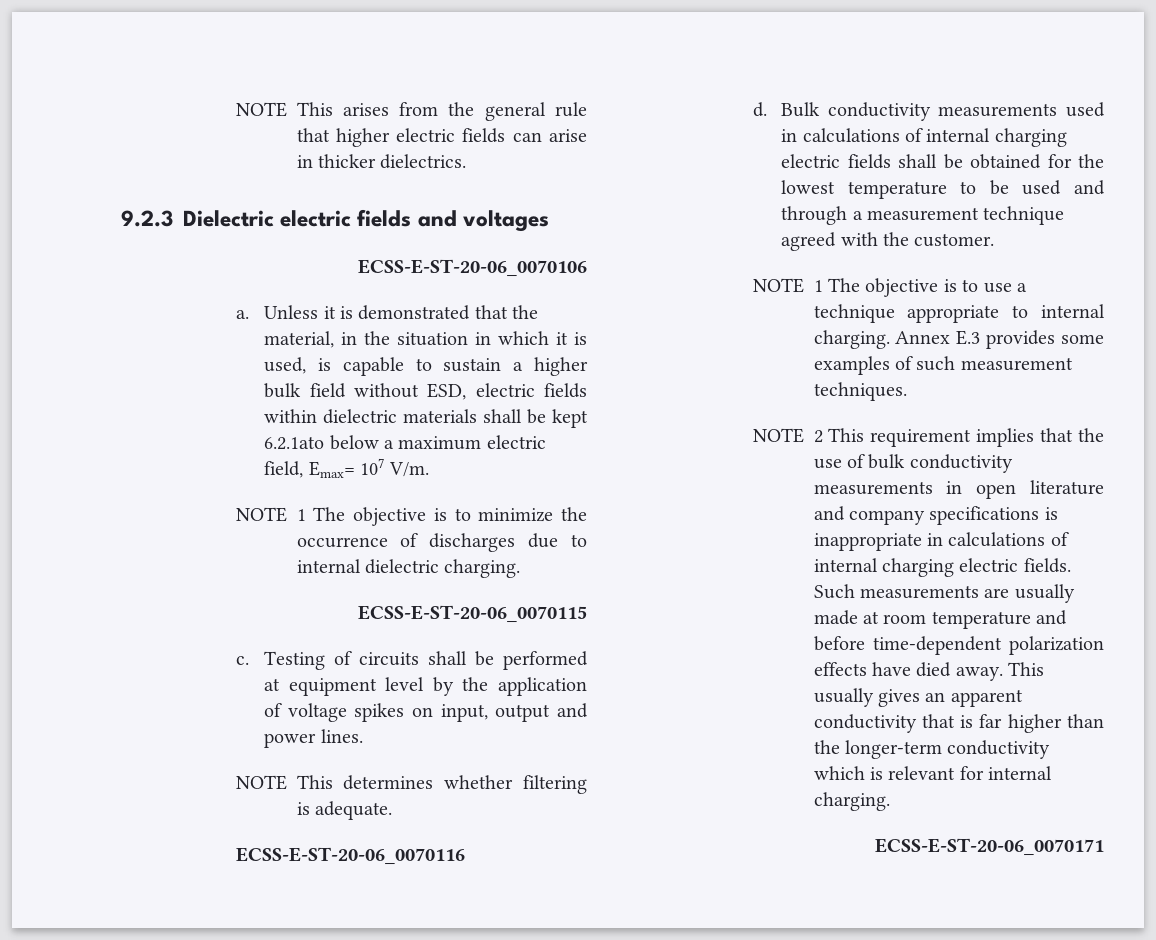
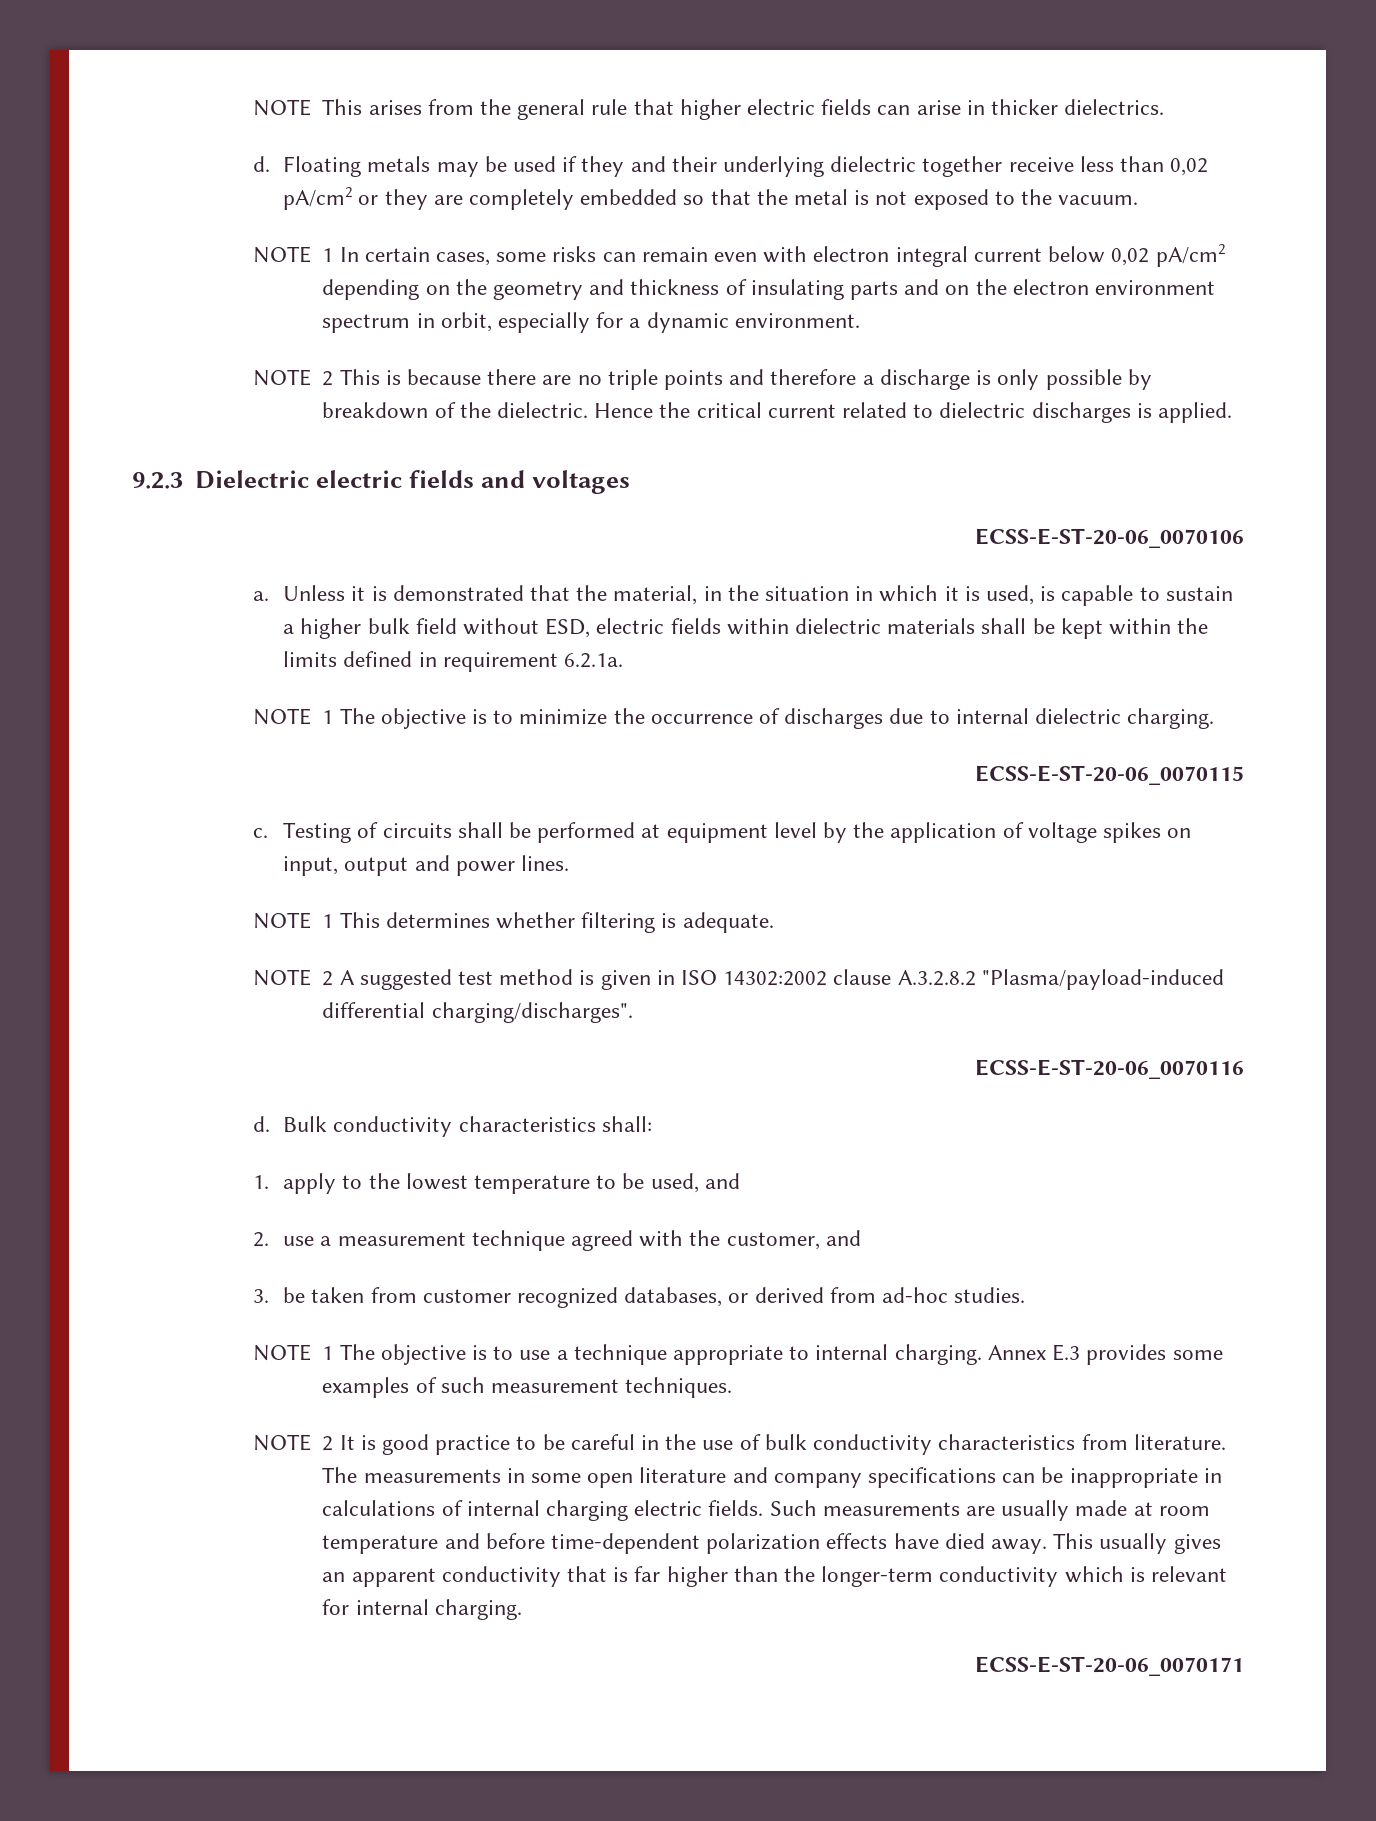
+ d. Floating metals may be used if they and their underlying dielectric together receive less than 0,02 pA/cm2 or they are completely embedded so that the metal is not exposed to the vacuum.
+ NOTE 1 In certain cases, some risks can remain even with electron integral current below 0,02 pA/cm2 depending on the geometry and thickness of insulating parts and on the electron environment spectrum in orbit, especially for a dynamic environment.
+ NOTE 2 This is because there are no triple points and therefore a discharge is only possible by breakdown of the dielectric. Hence the critical current related to dielectric discharges is applied.
- Unless it is demonstrated that the material, in the situation in which it is used, is capable to sustain a higher bulk field without ESD, electric fields within dielectric materials shall be kept 6.2.1ato below a maximum electric field, Emax= 107 V/m.
+ Unless it is demonstrated that the material, in the situation in which it is used, is capable to sustain a higher bulk field without ESD, electric fields within dielectric materials shall be kept within the limits defined in requirement 6.2.1a.
- NOTE This determines whether filtering is adequate.
+ NOTE 1 This determines whether filtering is adequate.
+ NOTE 2 A suggested test method is given in ISO 14302:2002 clause A.3.2.8.2 "Plasma/payload-induced differential charging/discharges".
  ECSS-E-ST-20-06_0070116
- d. Bulk conductivity measurements used in calculations of internal charging electric fields shall be obtained for the lowest temperature to be used and through a measurement technique agreed with the customer.
+ d. Bulk conductivity characteristics shall:
+ 1. apply to the lowest temperature to be used, and
+ 2. use a measurement technique agreed with the customer, and
+ 3. be taken from customer recognized databases, or derived from ad-hoc studies.
- NOTE 2 This requirement implies that the use of bulk conductivity measurements in open literature and company specifications is inappropriate in calculations of internal charging electric fields.
+ NOTE 2 It is good practice to be careful in the use of bulk conductivity characteristics from literature. The measurements in some open literature and company specifications can be inappropriate in calculations of internal charging electric fields.

